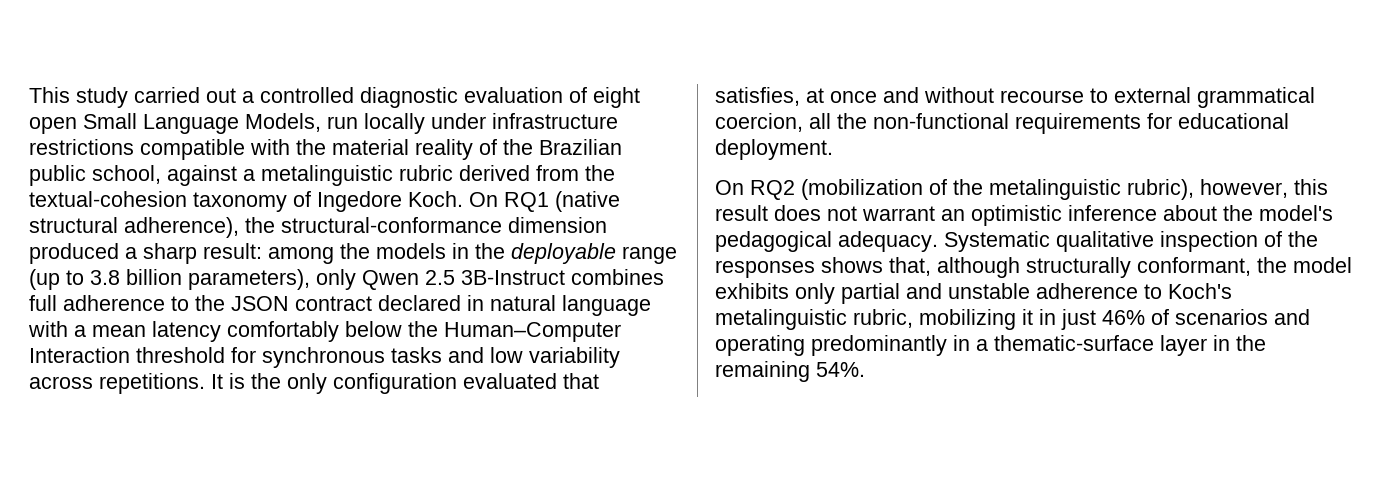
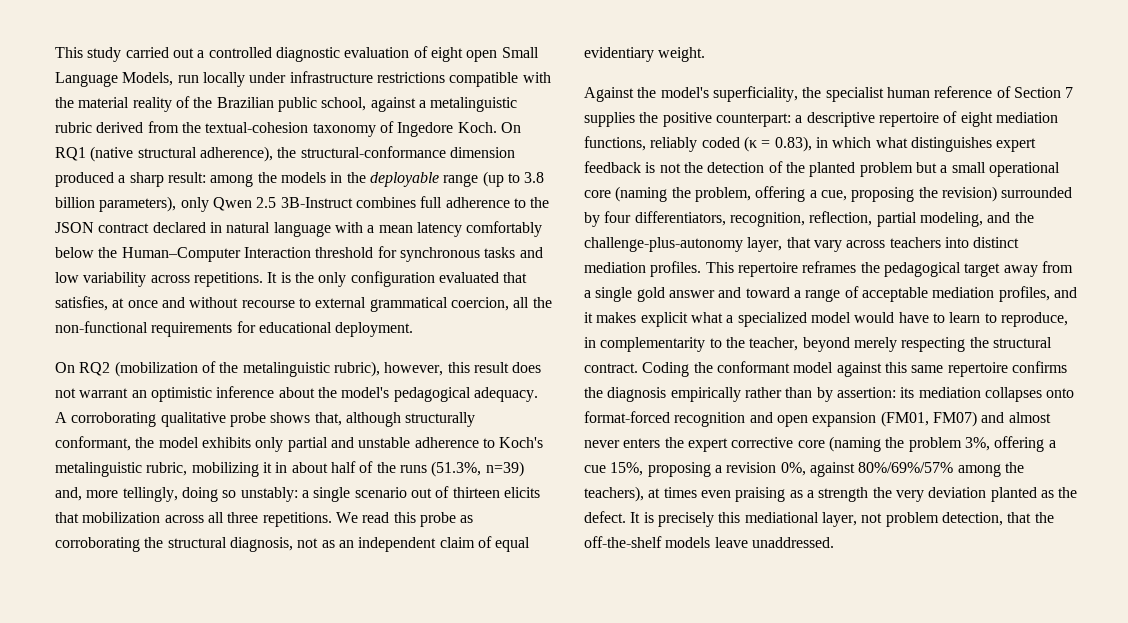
- Systematic qualitative inspection of the responses shows that, although structurally conformant, the model exhibits only partial and unstable adherence to Koch's metalinguistic rubric, mobilizing it in just 46% of scenarios and operating predominantly in a thematic-surface layer in the remaining 54%.
+ A corroborating qualitative probe shows that, although structurally conformant, the model exhibits only partial and unstable adherence to Koch's metalinguistic rubric, mobilizing it in about half of the runs (51.3%, n=39) and, more tellingly, doing so unstably: a single scenario out of thirteen elicits that mobilization across all three repetitions. We read this probe as corroborating the structural diagnosis, not as an independent claim of equal evidentiary weight.
+ Against the model's superficiality, the specialist human reference of Section 7 supplies the positive counterpart: a descriptive repertoire of eight mediation functions, reliably coded (κ = 0.83), in which what distinguishes expert feedback is not the detection of the planted problem but a small operational core (naming the problem, offering a cue, proposing the revision) surrounded by four differentiators, recognition, reflection, partial modeling, and the challenge-plus-autonomy layer, that vary across teachers into distinct mediation profiles. This repertoire reframes the pedagogical target away from a single gold answer and toward a range of acceptable mediation profiles, and it makes explicit what a specialized model would have to learn to reproduce, in complementarity to the teacher, beyond merely respecting the structural contract. Coding the conformant model against this same repertoire confirms the diagnosis empirically rather than by assertion: its mediation collapses onto format-forced recognition and open expansion (FM01, FM07) and almost never enters the expert corrective core (naming the problem 3%, offering a cue 15%, proposing a revision 0%, against 80%/69%/57% among the teachers), at times even praising as a strength the very deviation planted as the defect. It is precisely this mediational layer, not problem detection, that the off-the-shelf models leave unaddressed.

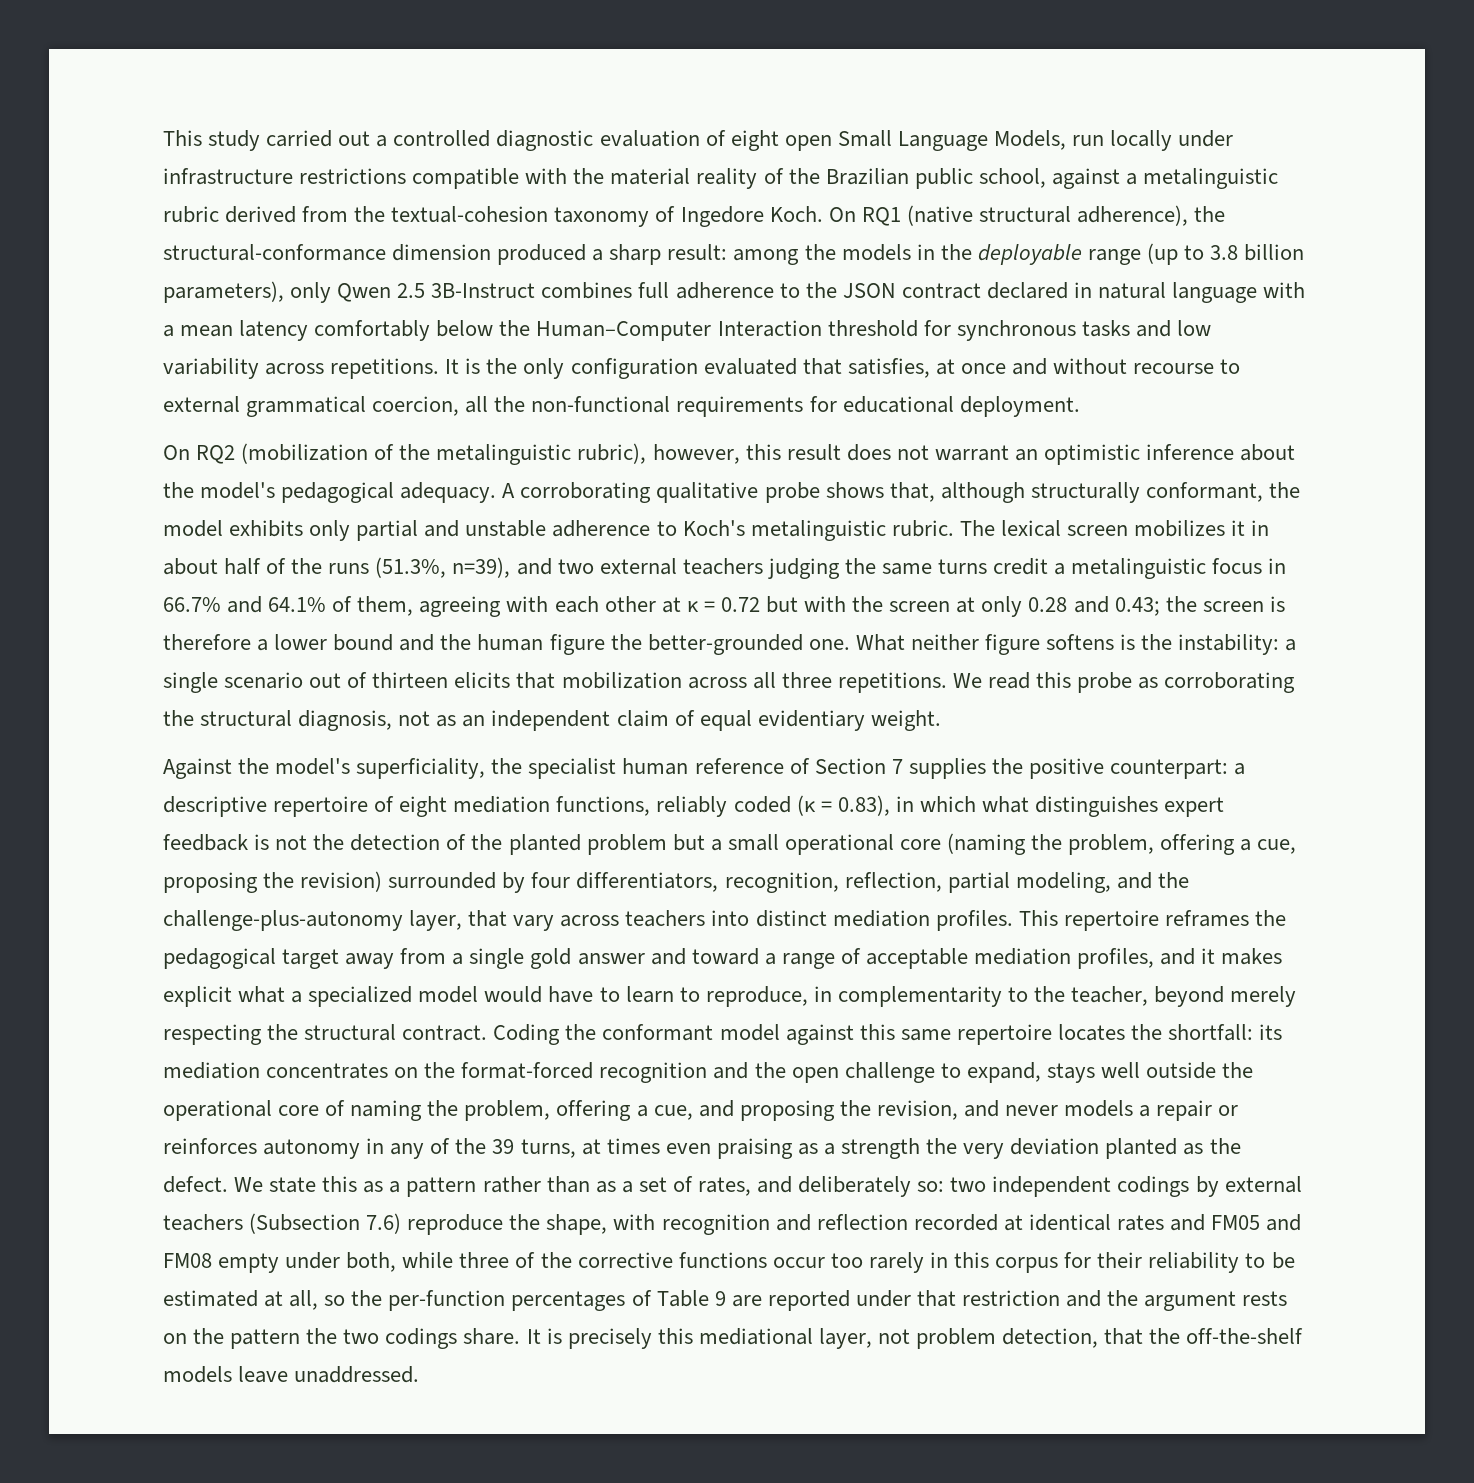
- A corroborating qualitative probe shows that, although structurally conformant, the model exhibits only partial and unstable adherence to Koch's metalinguistic rubric, mobilizing it in about half of the runs (51.3%, n=39) and, more tellingly, doing so unstably: a single scenario out of thirteen elicits that mobilization across all three repetitions.
+ A corroborating qualitative probe shows that, although structurally conformant, the model exhibits only partial and unstable adherence to Koch's metalinguistic rubric. The lexical screen mobilizes it in about half of the runs (51.3%, n=39), and two external teachers judging the same turns credit a metalinguistic focus in 66.7% and 64.1% of them, agreeing with each other at κ = 0.72 but with the screen at only 0.28 and 0.43; the screen is therefore a lower bound and the human figure the better-grounded one. What neither figure softens is the instability: a single scenario out of thirteen elicits that mobilization across all three repetitions.
- Coding the conformant model against this same repertoire confirms the diagnosis empirically rather than by assertion: its mediation collapses onto format-forced recognition and open expansion (FM01, FM07) and almost never enters the expert corrective core (naming the problem 3%, offering a cue 15%, proposing a revision 0%, against 80%/69%/57% among the teachers), at times even praising as a strength the very deviation planted as the defect.
+ Coding the conformant model against this same repertoire locates the shortfall: its mediation concentrates on the format-forced recognition and the open challenge to expand, stays well outside the operational core of naming the problem, offering a cue, and proposing the revision, and never models a repair or reinforces autonomy in any of the 39 turns, at times even praising as a strength the very deviation planted as the defect.
+ We state this as a pattern rather than as a set of rates, and deliberately so: two independent codings by external teachers (Subsection 7.6) reproduce the shape, with recognition and reflection recorded at identical rates and FM05 and FM08 empty under both, while three of the corrective functions occur too rarely in this corpus for their reliability to be estimated at all, so the per-function percentages of Table 9 are reported under that restriction and the argument rests on the pattern the two codings share.

